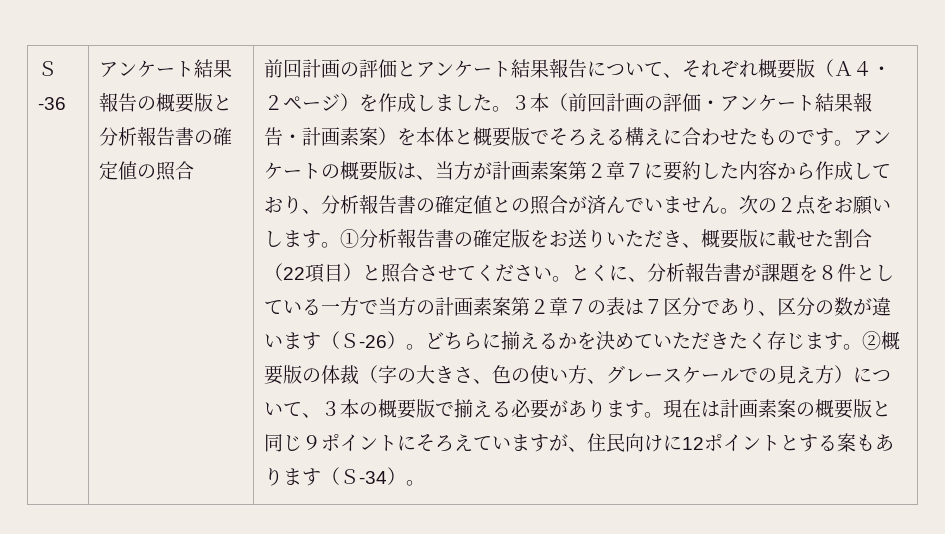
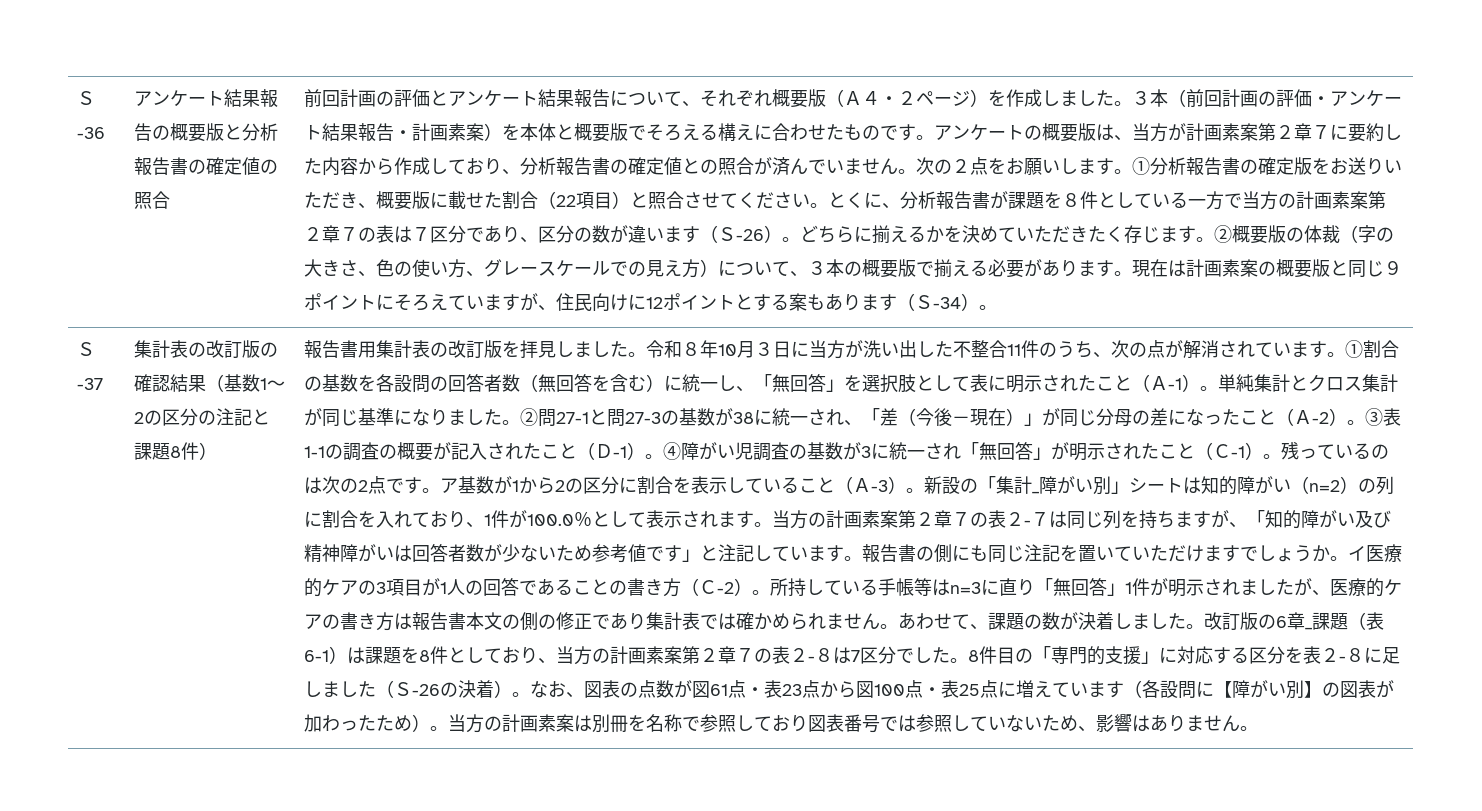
+ Ｓ-37 | 集計表の改訂版の確認結果（基数1〜2の区分の注記と課題8件） | 報告書用集計表の改訂版を拝見しました。令和８年10月３日に当方が洗い出した不整合11件のうち、次の点が解消されています。①割合の基数を各設問の回答者数（無回答を含む）に統一し、「無回答」を選択肢として表に明示されたこと（Ａ-1）。単純集計とクロス集計が同じ基準になりました。②問27-1と問27-3の基数が38に統一され、「差（今後－現在）」が同じ分母の差になったこと（Ａ-2）。③表1-1の調査の概要が記入されたこと（Ｄ-1）。④障がい児調査の基数が3に統一され「無回答」が明示されたこと（Ｃ-1）。残っているのは次の2点です。ア基数が1から2の区分に割合を表示していること（Ａ-3）。新設の「集計_障がい別」シートは知的障がい（n=2）の列に割合を入れており、1件が100.0％として表示されます。当方の計画素案第２章７の表２-７は同じ列を持ちますが、「知的障がい及び精神障がいは回答者数が少ないため参考値です」と注記しています。報告書の側にも同じ注記を置いていただけますでしょうか。イ医療的ケアの3項目が1人の回答であることの書き方（Ｃ-2）。所持している手帳等はn=3に直り「無回答」1件が明示されましたが、医療的ケアの書き方は報告書本文の側の修正であり集計表では確かめられません。あわせて、課題の数が決着しました。改訂版の6章_課題（表6-1）は課題を8件としており、当方の計画素案第２章７の表２-８は7区分でした。8件目の「専門的支援」に対応する区分を表２-８に足しました（Ｓ-26の決着）。なお、図表の点数が図61点・表23点から図100点・表25点に増えています（各設問に【障がい別】の図表が加わったため）。当方の計画素案は別冊を名称で参照しており図表番号では参照していないため、影響はありません。

